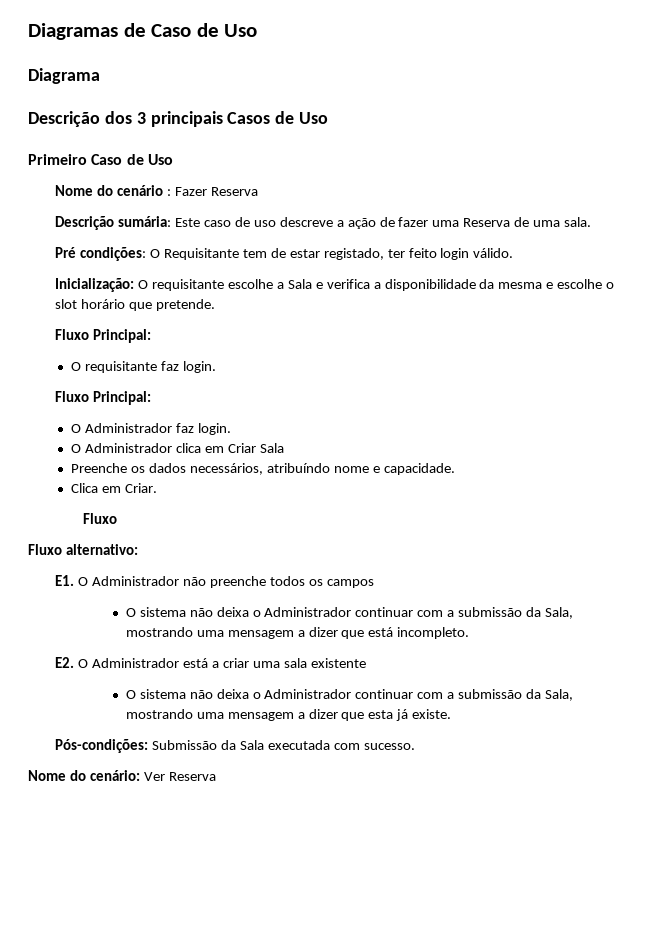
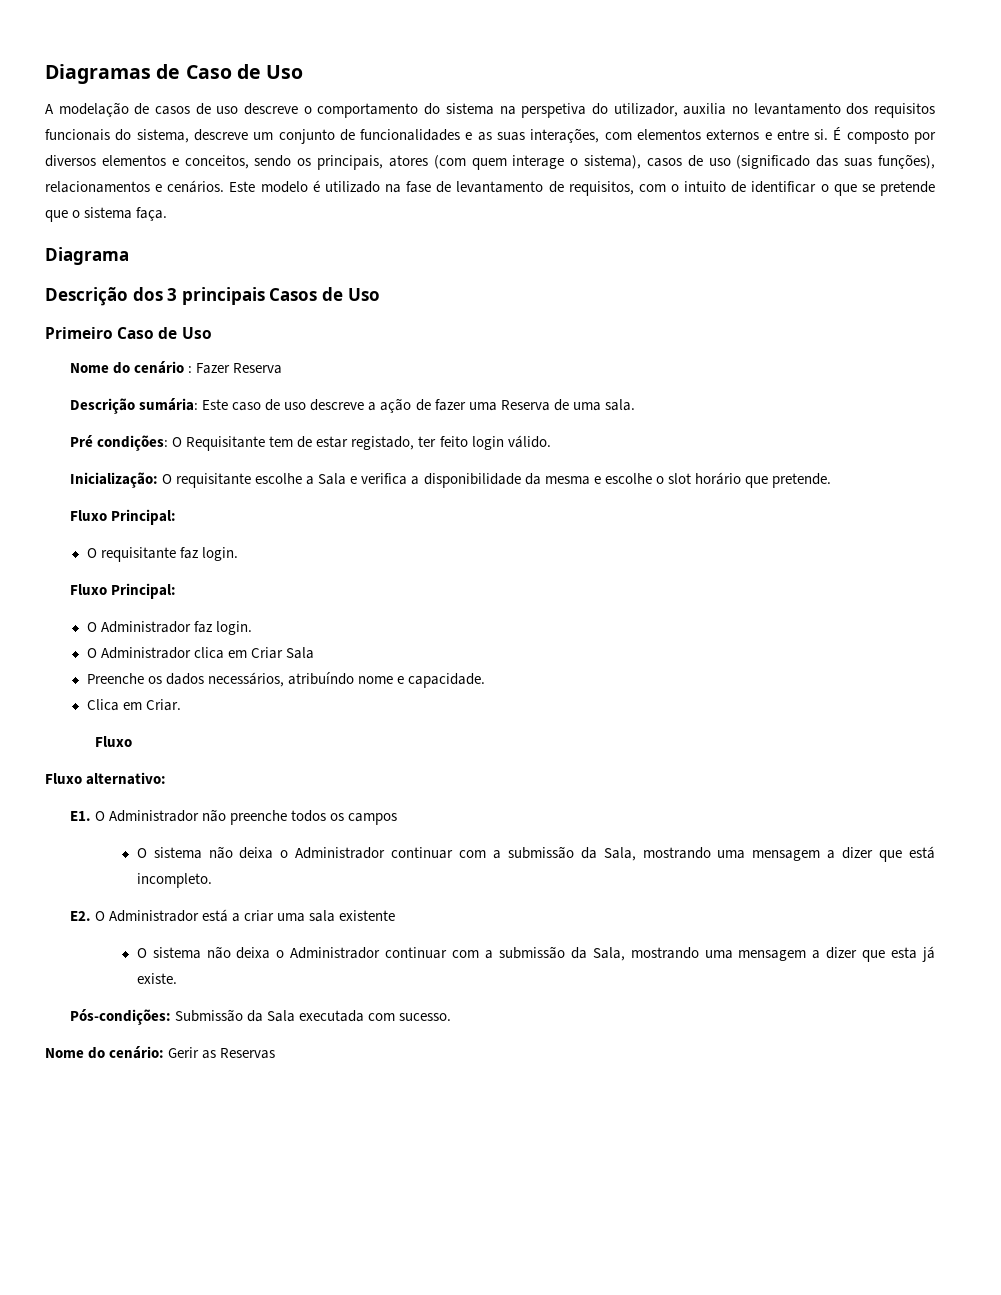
+ A modelação de casos de uso descreve o comportamento do sistema na perspetiva do utilizador, auxilia no levantamento dos requisitos funcionais do sistema, descreve um conjunto de funcionalidades e as suas interações, com elementos externos e entre si. É composto por diversos elementos e conceitos, sendo os principais, atores (com quem interage o sistema), casos de uso (significado das suas funções), relacionamentos e cenários. Este modelo é utilizado na fase de levantamento de requisitos, com o intuito de identificar o que se pretende que o sistema faça.
- Nome do cenário: Ver Reserva
+ Nome do cenário: Gerir as Reservas

